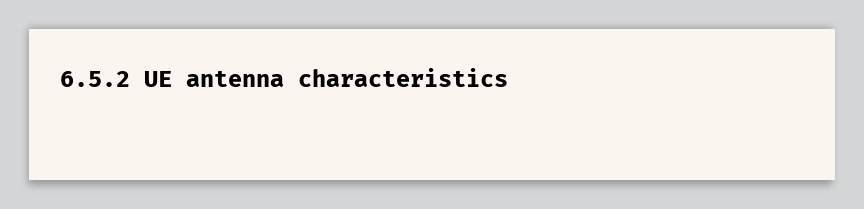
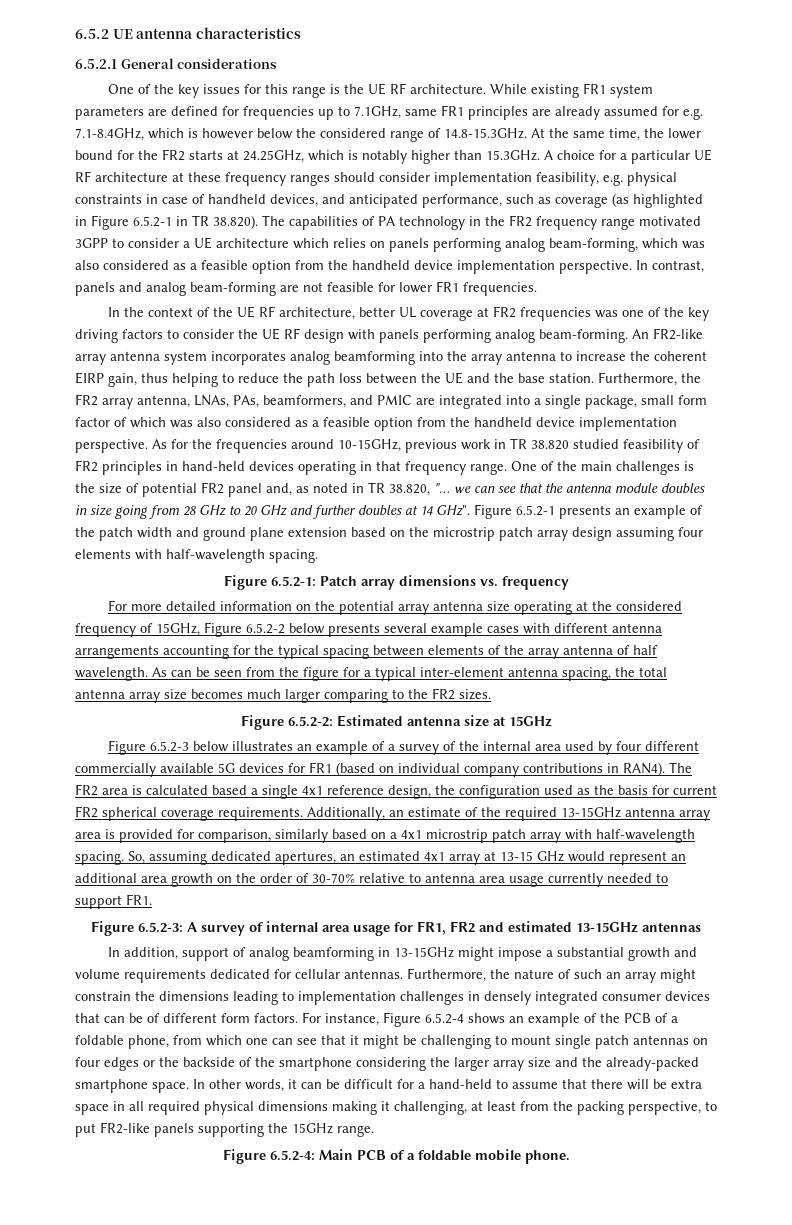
+ 6.5.2.1 General considerations
+ One of the key issues for this range is the UE RF architecture. While existing FR1 system parameters are defined for frequencies up to 7.1GHz, same FR1 principles are already assumed for e.g. 7.1-8.4GHz, which is however below the considered range of 14.8-15.3GHz. At the same time, the lower bound for the FR2 starts at 24.25GHz, which is notably higher than 15.3GHz. A choice for a particular UE RF architecture at these frequency ranges should consider implementation feasibility, e.g. physical constraints in case of handheld devices, and anticipated performance, such as coverage (as highlighted in Figure 6.5.2-1 in TR 38.820). The capabilities of PA technology in the FR2 frequency range motivated 3GPP to consider a UE architecture which relies on panels performing analog beam-forming, which was also considered as a feasible option from the handheld device implementation perspective. In contrast, panels and analog beam-forming are not feasible for lower FR1 frequencies.
+ In the context of the UE RF architecture, better UL coverage at FR2 frequencies was one of the key driving factors to consider the UE RF design with panels performing analog beam-forming. An FR2-like array antenna system incorporates analog beamforming into the array antenna to increase the coherent EIRP gain, thus helping to reduce the path loss between the UE and the base station. Furthermore, the FR2 array antenna, LNAs, PAs, beamformers, and PMIC are integrated into a single package, small form factor of which was also considered as a feasible option from the handheld device implementation perspective. As for the frequencies around 10-15GHz, previous work in TR 38.820 studied feasibility of FR2 principles in hand-held devices operating in that frequency range. One of the main challenges is the size of potential FR2 panel and, as noted in TR 38.820, "… we can see that the antenna module doubles in size going from 28 GHz to 20 GHz and further doubles at 14 GHz". Figure 6.5.2-1 presents an example of the patch width and ground plane extension based on the microstrip patch array design assuming four elements with half-wavelength spacing.
+ Figure 6.5.2-1: Patch array dimensions vs. frequency
+ For more detailed information on the potential array antenna size operating at the considered frequency of 15GHz, Figure 6.5.2-2 below presents several example cases with different antenna arrangements accounting for the typical spacing between elements of the array antenna of half wavelength. As can be seen from the figure for a typical inter-element antenna spacing, the total antenna array size becomes much larger comparing to the FR2 sizes.
+ Figure 6.5.2-2: Estimated antenna size at 15GHz
+ Figure 6.5.2-3 below illustrates an example of a survey of the internal area used by four different commercially available 5G devices for FR1 (based on individual company contributions in RAN4). The FR2 area is calculated based a single 4x1 reference design, the configuration used as the basis for current FR2 spherical coverage requirements. Additionally, an estimate of the required 13-15GHz antenna array area is provided for comparison, similarly based on a 4x1 microstrip patch array with half-wavelength spacing. So, assuming dedicated apertures, an estimated 4x1 array at 13-15 GHz would represent an additional area growth on the order of 30-70% relative to antenna area usage currently needed to support FR1.
+ Figure 6.5.2-3: A survey of internal area usage for FR1, FR2 and estimated 13-15GHz antennas
+ In addition, support of analog beamforming in 13-15GHz might impose a substantial growth and volume requirements dedicated for cellular antennas. Furthermore, the nature of such an array might constrain the dimensions leading to implementation challenges in densely integrated consumer devices that can be of different form factors. For instance, Figure 6.5.2-4 shows an example of the PCB of a foldable phone, from which one can see that it might be challenging to mount single patch antennas on four edges or the backside of the smartphone considering the larger array size and the already-packed smartphone space. In other words, it can be difficult for a hand-held to assume that there will be extra space in all required physical dimensions making it challenging, at least from the packing perspective, to put FR2-like panels supporting the 15GHz range.
+ Figure 6.5.2-4: Main PCB of a foldable mobile phone.

